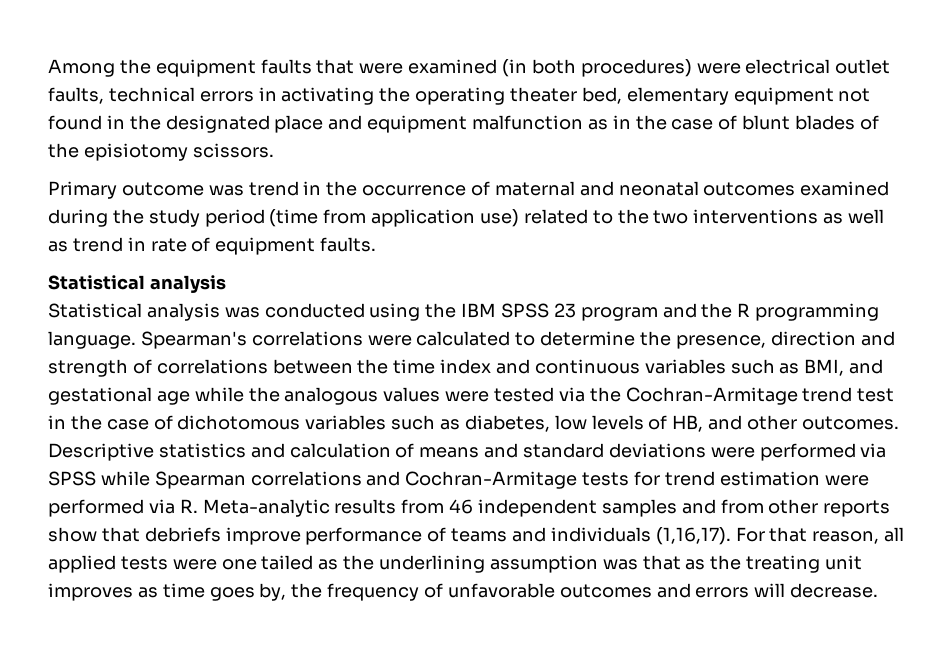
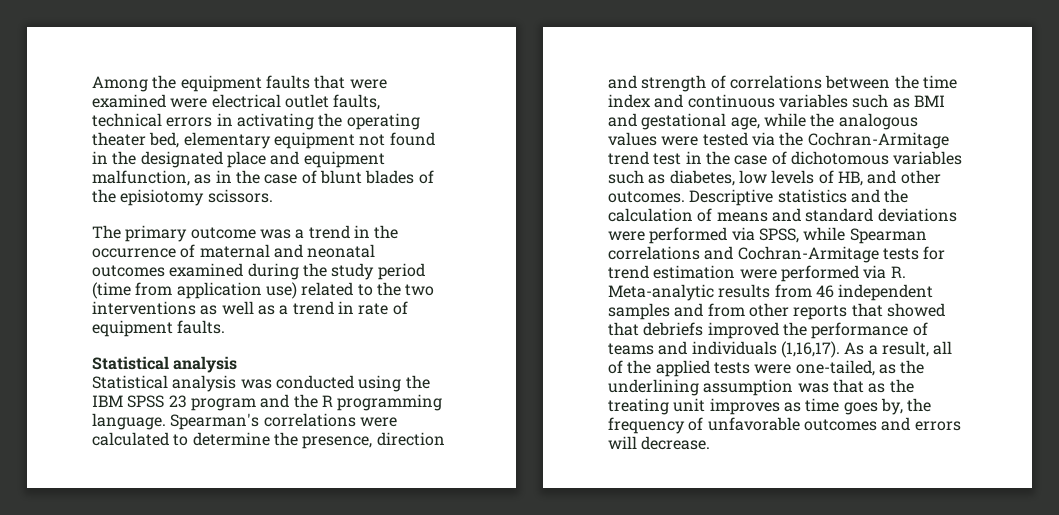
- Among the equipment faults that were examined (in both procedures) were electrical outlet faults, technical errors in activating the operating theater bed, elementary equipment not found in the designated place and equipment malfunction as in the case of blunt blades of the episiotomy scissors.
+ Among the equipment faults that were examined were electrical outlet faults, technical errors in activating the operating theater bed, elementary equipment not found in the designated place and equipment malfunction, as in the case of blunt blades of the episiotomy scissors.
- Primary outcome was trend in the occurrence of maternal and neonatal outcomes examined during the study period (time from application use) related to the two interventions as well as trend in rate of equipment faults.
+ The primary outcome was a trend in the occurrence of maternal and neonatal outcomes examined during the study period (time from application use) related to the two interventions as well as a trend in rate of equipment faults.
- Spearman's correlations were calculated to determine the presence, direction and strength of correlations between the time index and continuous variables such as BMI, and gestational age while the analogous values were tested via the Cochran-Armitage trend test in the case of dichotomous variables such as diabetes, low levels of HB, and other outcomes.
+ Spearman's correlations were calculated to determine the presence, direction and strength of correlations between the time index and continuous variables such as BMI and gestational age, while the analogous values were tested via the Cochran-Armitage trend test in the case of dichotomous variables such as diabetes, low levels of HB, and other outcomes.
- Descriptive statistics and calculation of means and standard deviations were performed via SPSS while Spearman correlations and Cochran-Armitage tests for trend estimation were performed via R. Meta-analytic results from 46 independent samples and from other reports show that debriefs improve performance of teams and individuals (1,16,17).
+ Descriptive statistics and the calculation of means and standard deviations were performed via SPSS, while Spearman correlations and Cochran-Armitage tests for trend estimation were performed via R. Meta-analytic results from 46 independent samples and from other reports that showed that debriefs improved the performance of teams and individuals (1,16,17).
- For that reason, all applied tests were one tailed as the underlining assumption was that as the treating unit improves as time goes by, the frequency of unfavorable outcomes and errors will decrease.
+ As a result, all of the applied tests were one-tailed, as the underlining assumption was that as the treating unit improves as time goes by, the frequency of unfavorable outcomes and errors will decrease.

